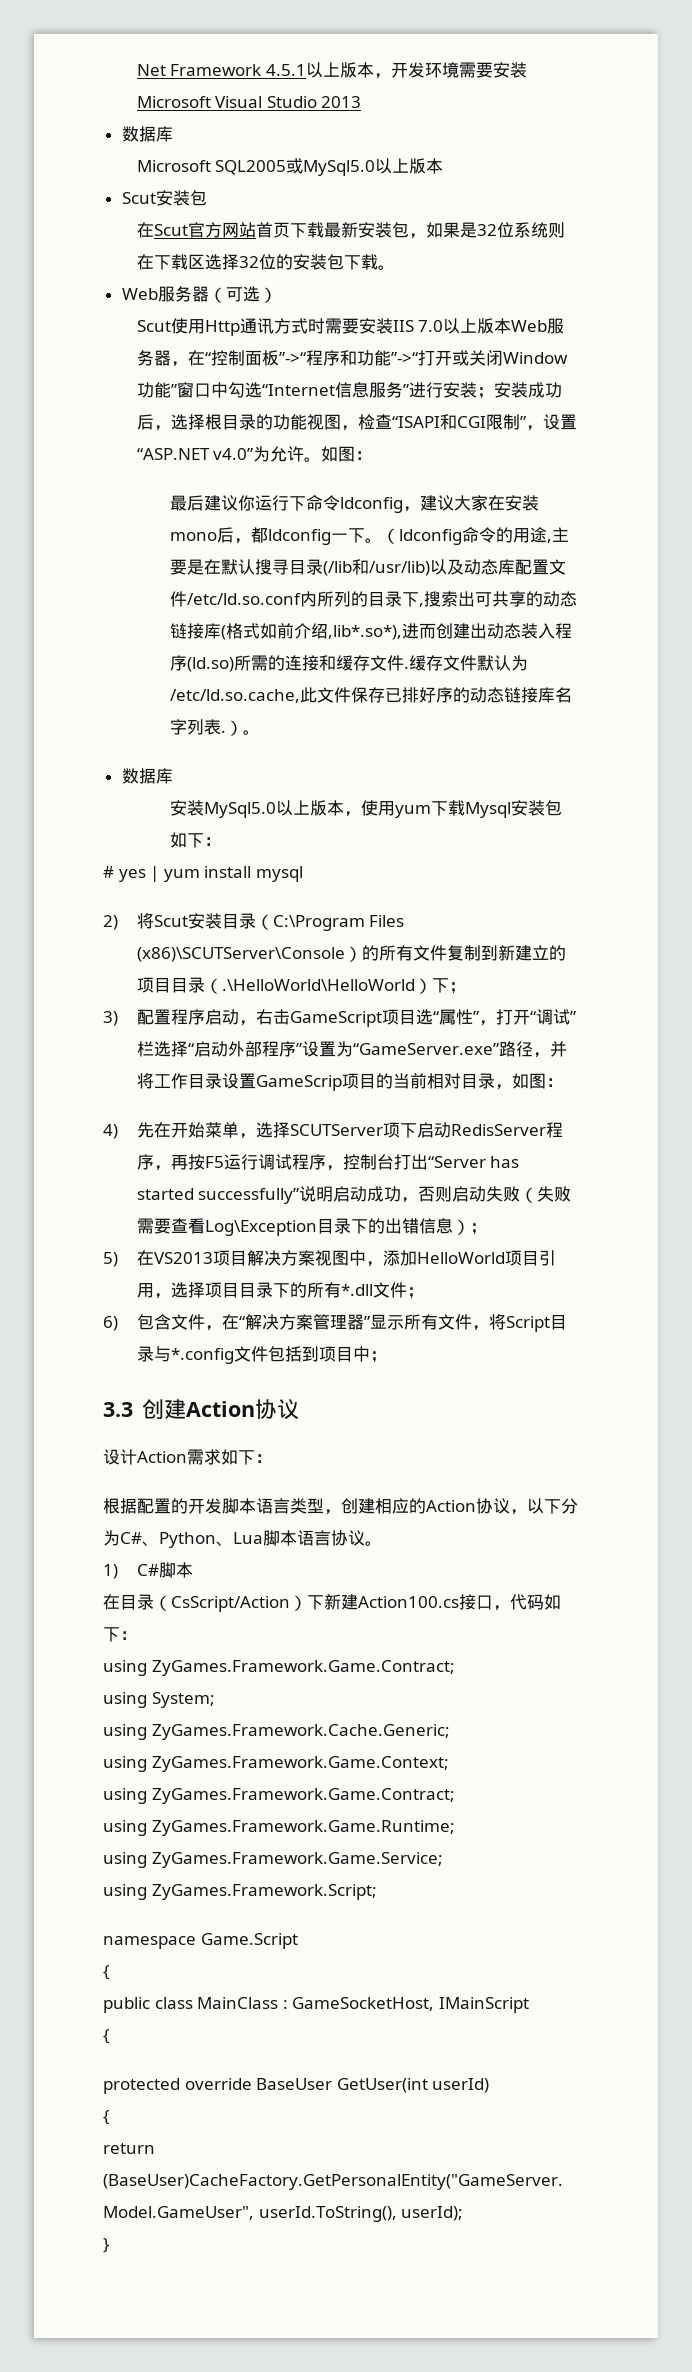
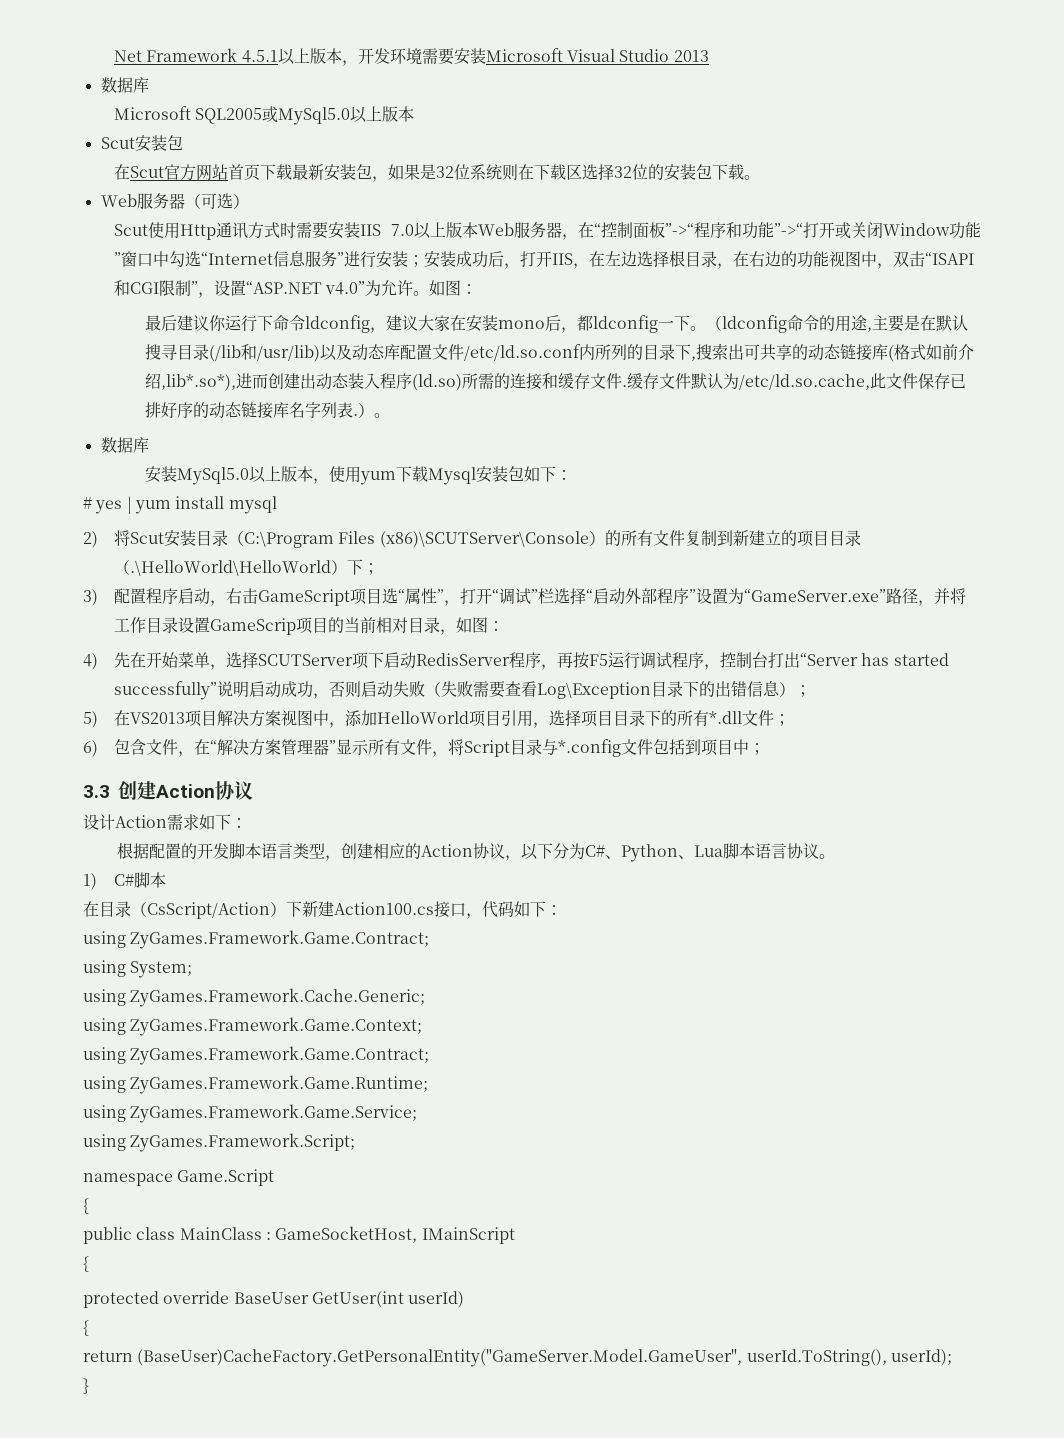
- Scut使用Http通讯方式时需要安装IIS 7.0以上版本Web服务器，在“控制面板”->“程序和功能”->“打开或关闭Window功能”窗口中勾选“Internet信息服务”进行安装；安装成功后，选择根目录的功能视图，检查“ISAPI和CGI限制”，设置“ASP.NET v4.0”为允许。
+ Scut使用Http通讯方式时需要安装IIS 7.0以上版本Web服务器，在“控制面板”->“程序和功能”->“打开或关闭Window功能”窗口中勾选“Internet信息服务”进行安装；安装成功后，打开IIS，在左边选择根目录，在右边的功能视图中，双击“ISAPI和CGI限制”，设置“ASP.NET v4.0”为允许。

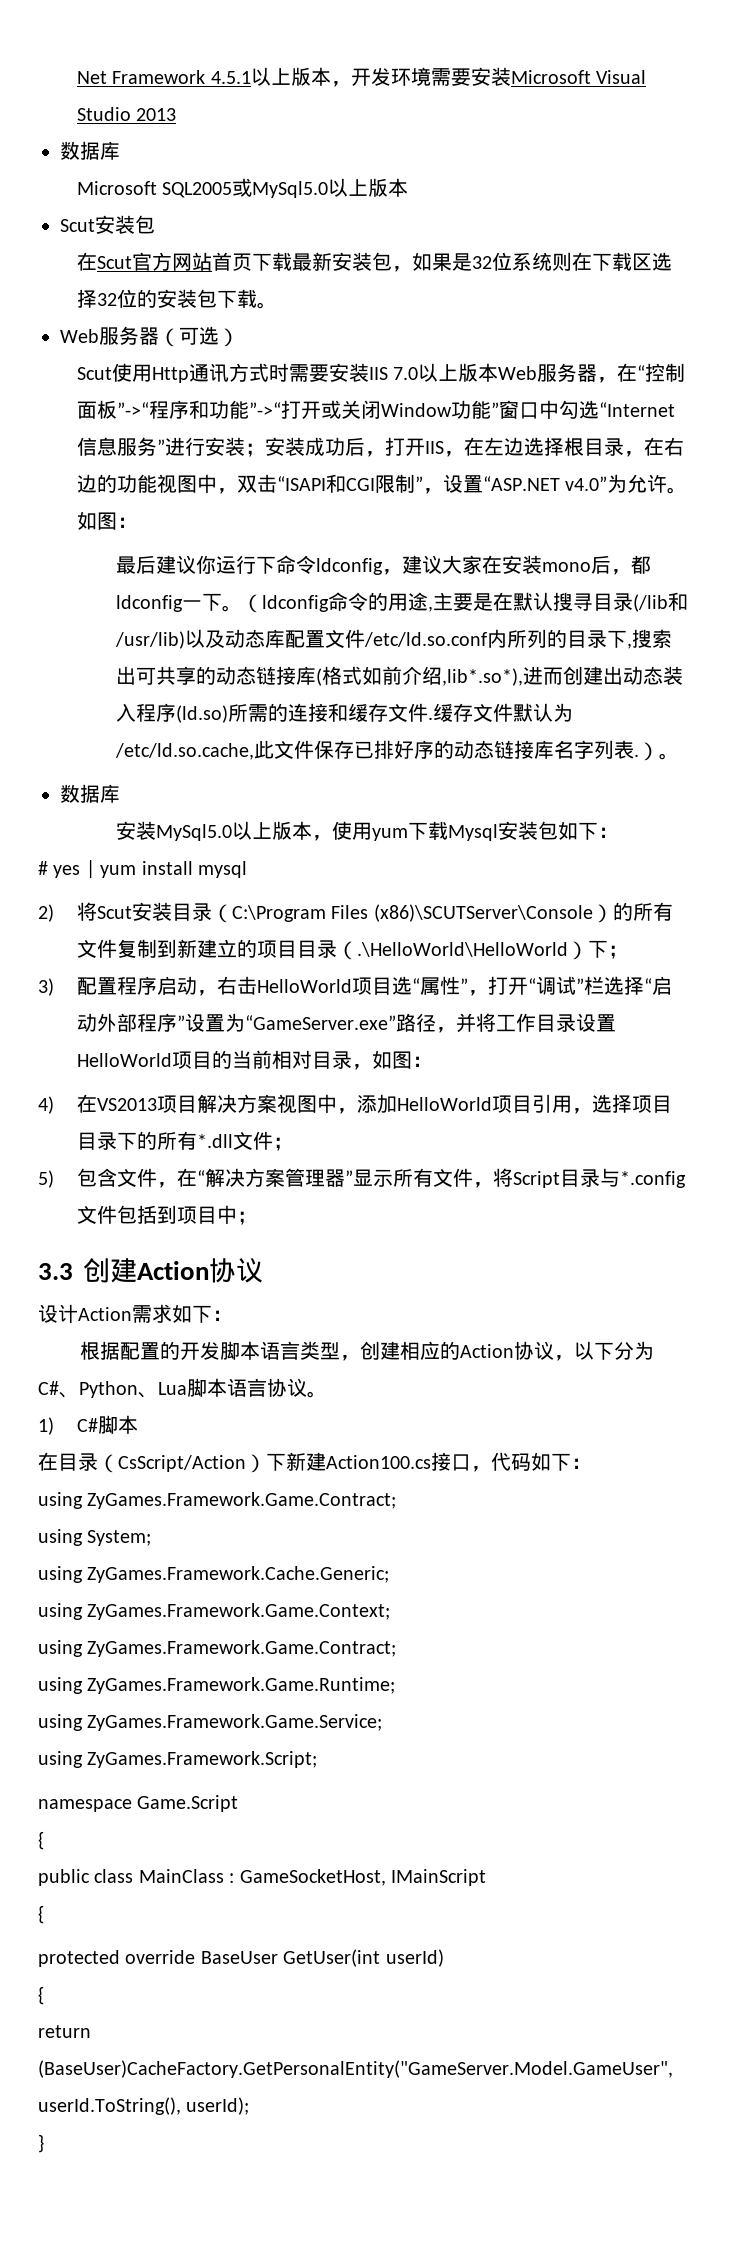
- 3)配置程序启动，右击GameScript项目选“属性”，打开“调试”栏选择“启动外部程序”设置为“GameServer.exe”路径，并将工作目录设置GameScrip项目的当前相对目录，如图：
+ 3)配置程序启动，右击HelloWorld项目选“属性”，打开“调试”栏选择“启动外部程序”设置为“GameServer.exe”路径，并将工作目录设置HelloWorld项目的当前相对目录，如图：
- 4)先在开始菜单，选择SCUTServer项下启动RedisServer程序，再按F5运行调试程序，控制台打出“Server has started successfully”说明启动成功，否则启动失败（失败需要查看Log\Exception目录下的出错信息）；
- 5)在VS2013项目解决方案视图中，添加HelloWorld项目引用，选择项目目录下的所有*.dll文件；
+ 4)在VS2013项目解决方案视图中，添加HelloWorld项目引用，选择项目目录下的所有*.dll文件；
- 6)包含文件，在“解决方案管理器”显示所有文件，将Script目录与*.config文件包括到项目中；
+ 5)包含文件，在“解决方案管理器”显示所有文件，将Script目录与*.config文件包括到项目中；

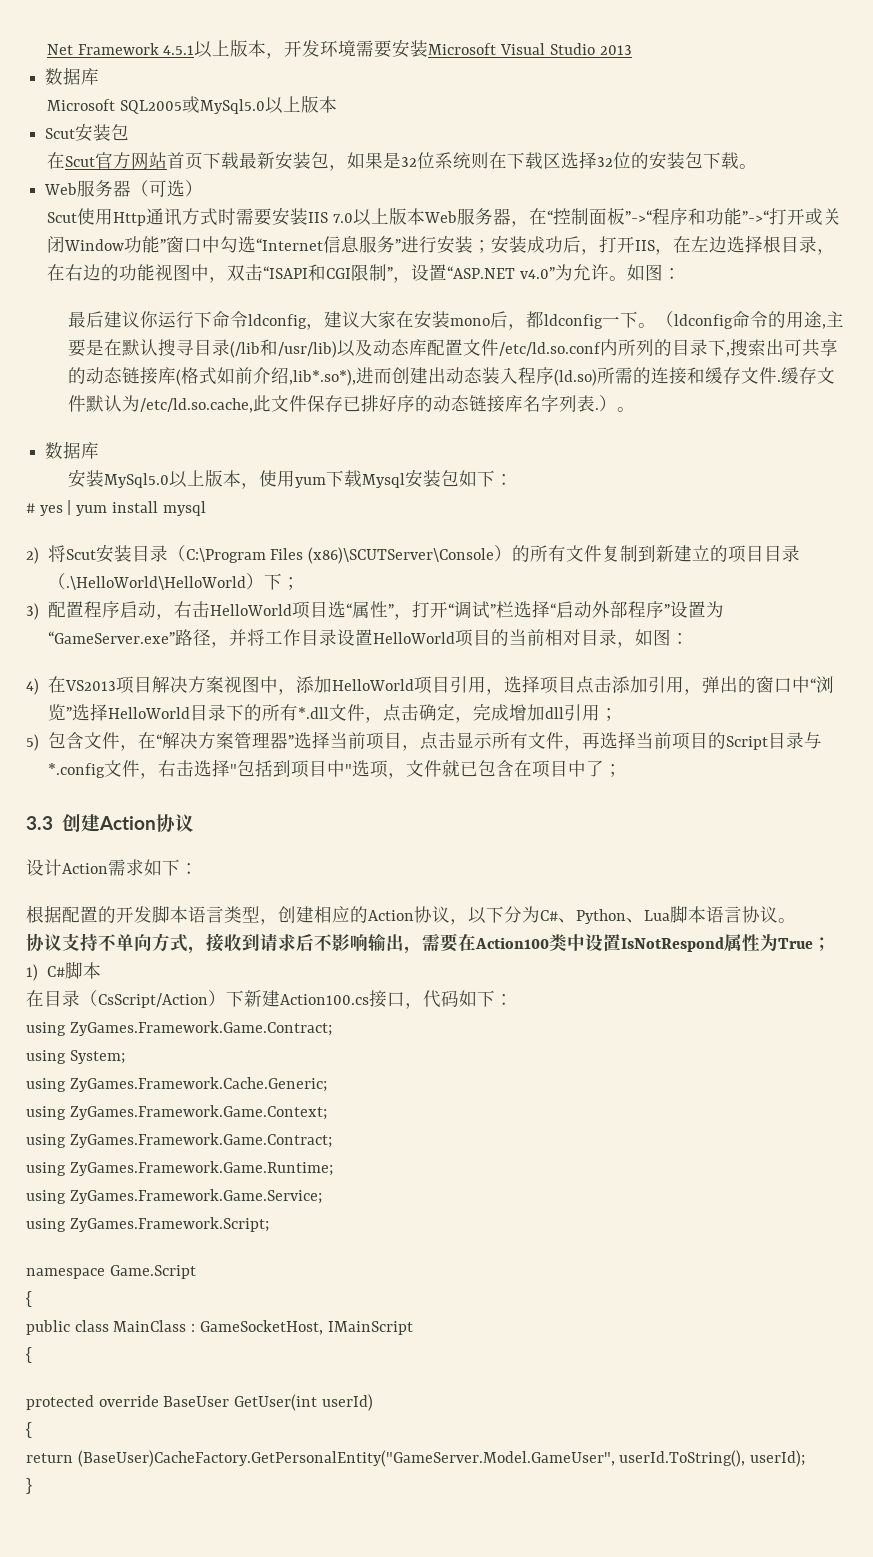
- 4)在VS2013项目解决方案视图中，添加HelloWorld项目引用，选择项目目录下的所有*.dll文件；
+ 4)在VS2013项目解决方案视图中，添加HelloWorld项目引用，选择项目点击添加引用，弹出的窗口中“浏览”选择HelloWorld目录下的所有*.dll文件，点击确定，完成增加dll引用；
- 5)包含文件，在“解决方案管理器”显示所有文件，将Script目录与*.config文件包括到项目中；
+ 5)包含文件，在“解决方案管理器”选择当前项目，点击显示所有文件，再选择当前项目的Script目录与*.config文件，右击选择"包括到项目中"选项，文件就已包含在项目中了；
+ 协议支持不单向方式，接收到请求后不影响输出，需要在Action100类中设置IsNotRespond属性为True；

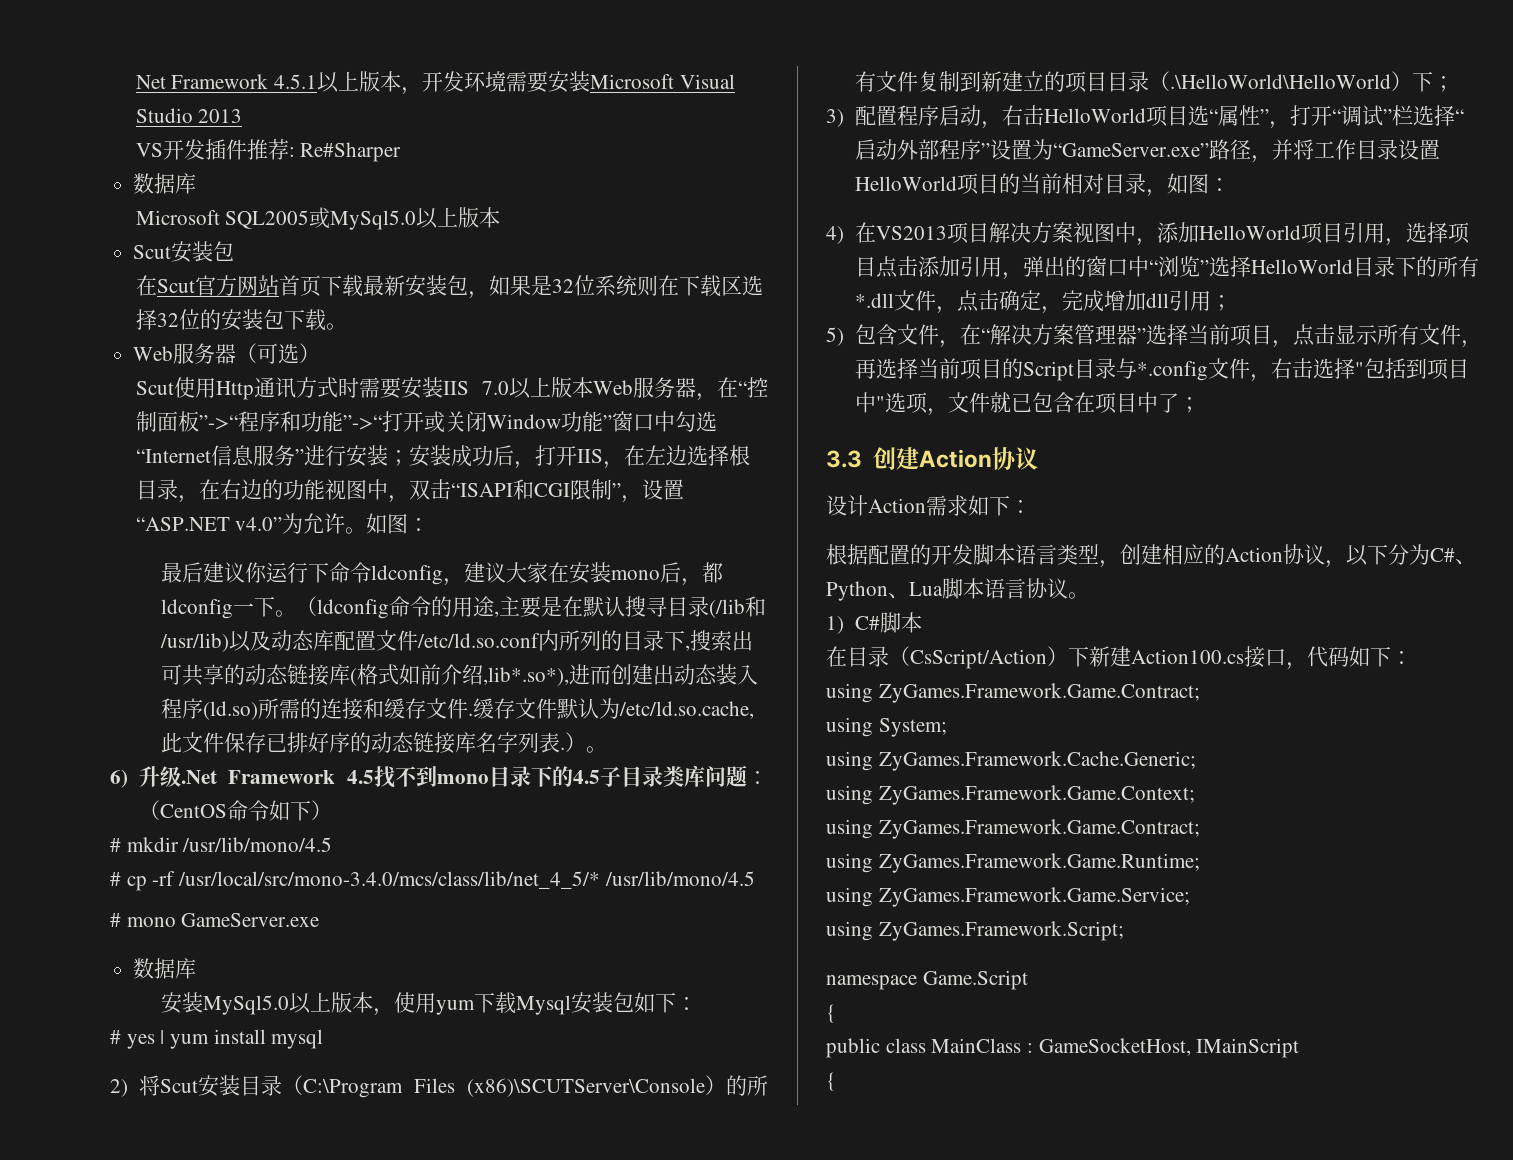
+ VS开发插件推荐: Re#Sharper
+ 6)升级.Net Framework 4.5找不到mono目录下的4.5子目录类库问题：（CentOS命令如下）
+ # mkdir /usr/lib/mono/4.5
+ # cp -rf /usr/local/src/mono-3.4.0/mcs/class/lib/net_4_5/* /usr/lib/mono/4.5
+ # mono GameServer.exe
- 协议支持不单向方式，接收到请求后不影响输出，需要在Action100类中设置IsNotRespond属性为True；
- protected override BaseUser GetUser(int userId)
- {
- return (BaseUser)CacheFactory.GetPersonalEntity("GameServer.Model.GameUser", userId.ToString(), userId);
- }

